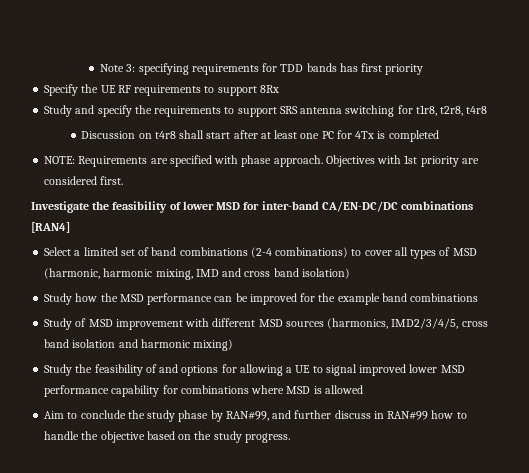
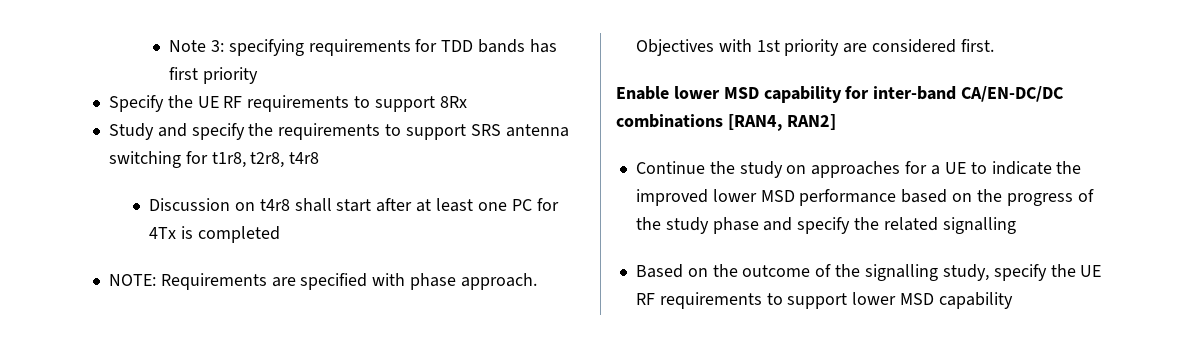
- Investigate the feasibility of lower MSD for inter-band CA/EN-DC/DC combinations [RAN4]
- Select a limited set of band combinations (2-4 combinations) to cover all types of MSD (harmonic, harmonic mixing, IMD and cross band isolation)
- Study how the MSD performance can be improved for the example band combinations
- Study of MSD improvement with different MSD sources (harmonics, IMD2/3/4/5, cross band isolation and harmonic mixing)
- Study the feasibility of and options for allowing a UE to signal improved lower MSD performance capability for combinations where MSD is allowed
- Aim to conclude the study phase by RAN#99, and further discuss in RAN#99 how to handle the objective based on the study progress.
+ Enable lower MSD capability for inter-band CA/EN-DC/DC combinations [RAN4, RAN2]
+ Continue the study on approaches for a UE to indicate the improved lower MSD performance based on the progress of the study phase and specify the related signalling
+ Based on the outcome of the signalling study, specify the UE RF requirements to support lower MSD capability

